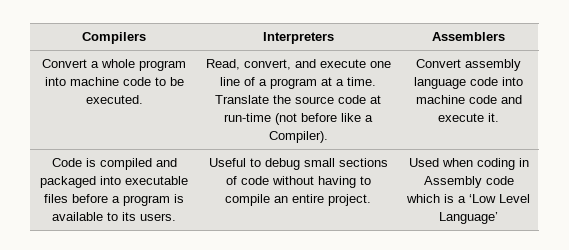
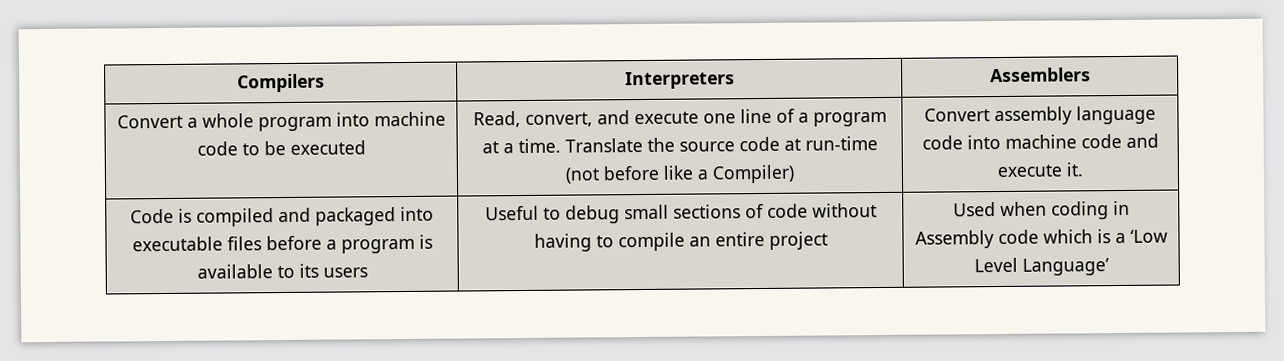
- Convert a whole program into machine code to be executed.
+ Convert a whole program into machine code to be executed
- Translate the source code at run-time (not before like a Compiler).
+ Translate the source code at run-time (not before like a Compiler)
- Code is compiled and packaged into executable files before a program is available to its users.
+ Code is compiled and packaged into executable files before a program is available to its users
- Useful to debug small sections of code without having to compile an entire project.
+ Useful to debug small sections of code without having to compile an entire project

